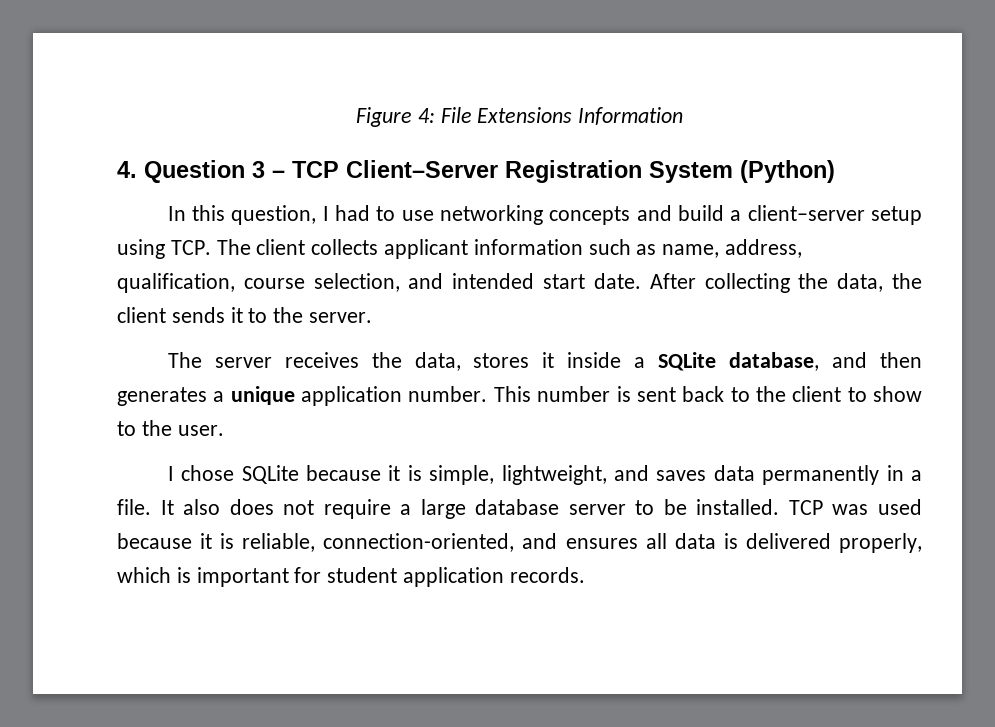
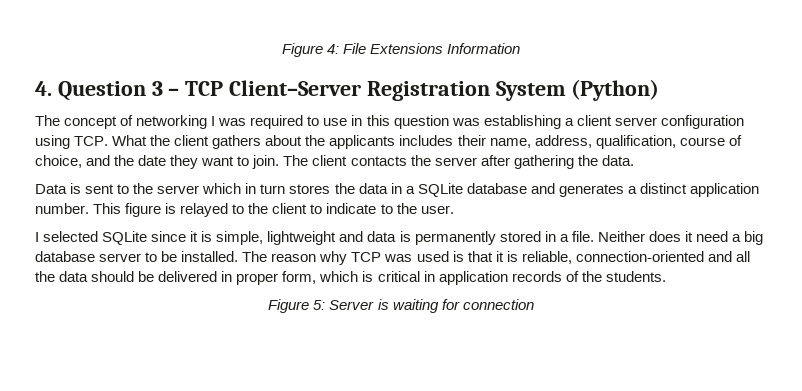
- In this question, I had to use networking concepts and build a client–server setup using TCP. The client collects applicant information such as name, address, qualification, course selection, and intended start date. After collecting the data, the client sends it to the server.
- The server receives the data, stores it inside a SQLite database, and then generates a unique application number.
+ The concept of networking I was required to use in this question was establishing a client server configuration using TCP. What the client gathers about the applicants includes their name, address, qualification, course of choice, and the date they want to join. The client contacts the server after gathering the data.
+ Data is sent to the server which in turn stores the data in a SQLite database and generates a distinct application number.
- This number is sent back to the client to show to the user.
+ This figure is relayed to the client to indicate to the user.
- I chose SQLite because it is simple, lightweight, and saves data permanently in a file. It also does not require a large database server to be installed.
+ I selected SQLite since it is simple, lightweight and data is permanently stored in a file. Neither does it need a big database server to be installed.
- TCP was used because it is reliable, connection-oriented, and ensures all data is delivered properly, which is important for student application records.
+ The reason why TCP was used is that it is reliable, connection-oriented and all the data should be delivered in proper form, which is critical in application records of the students.
+ Figure 5: Server is waiting for connection

